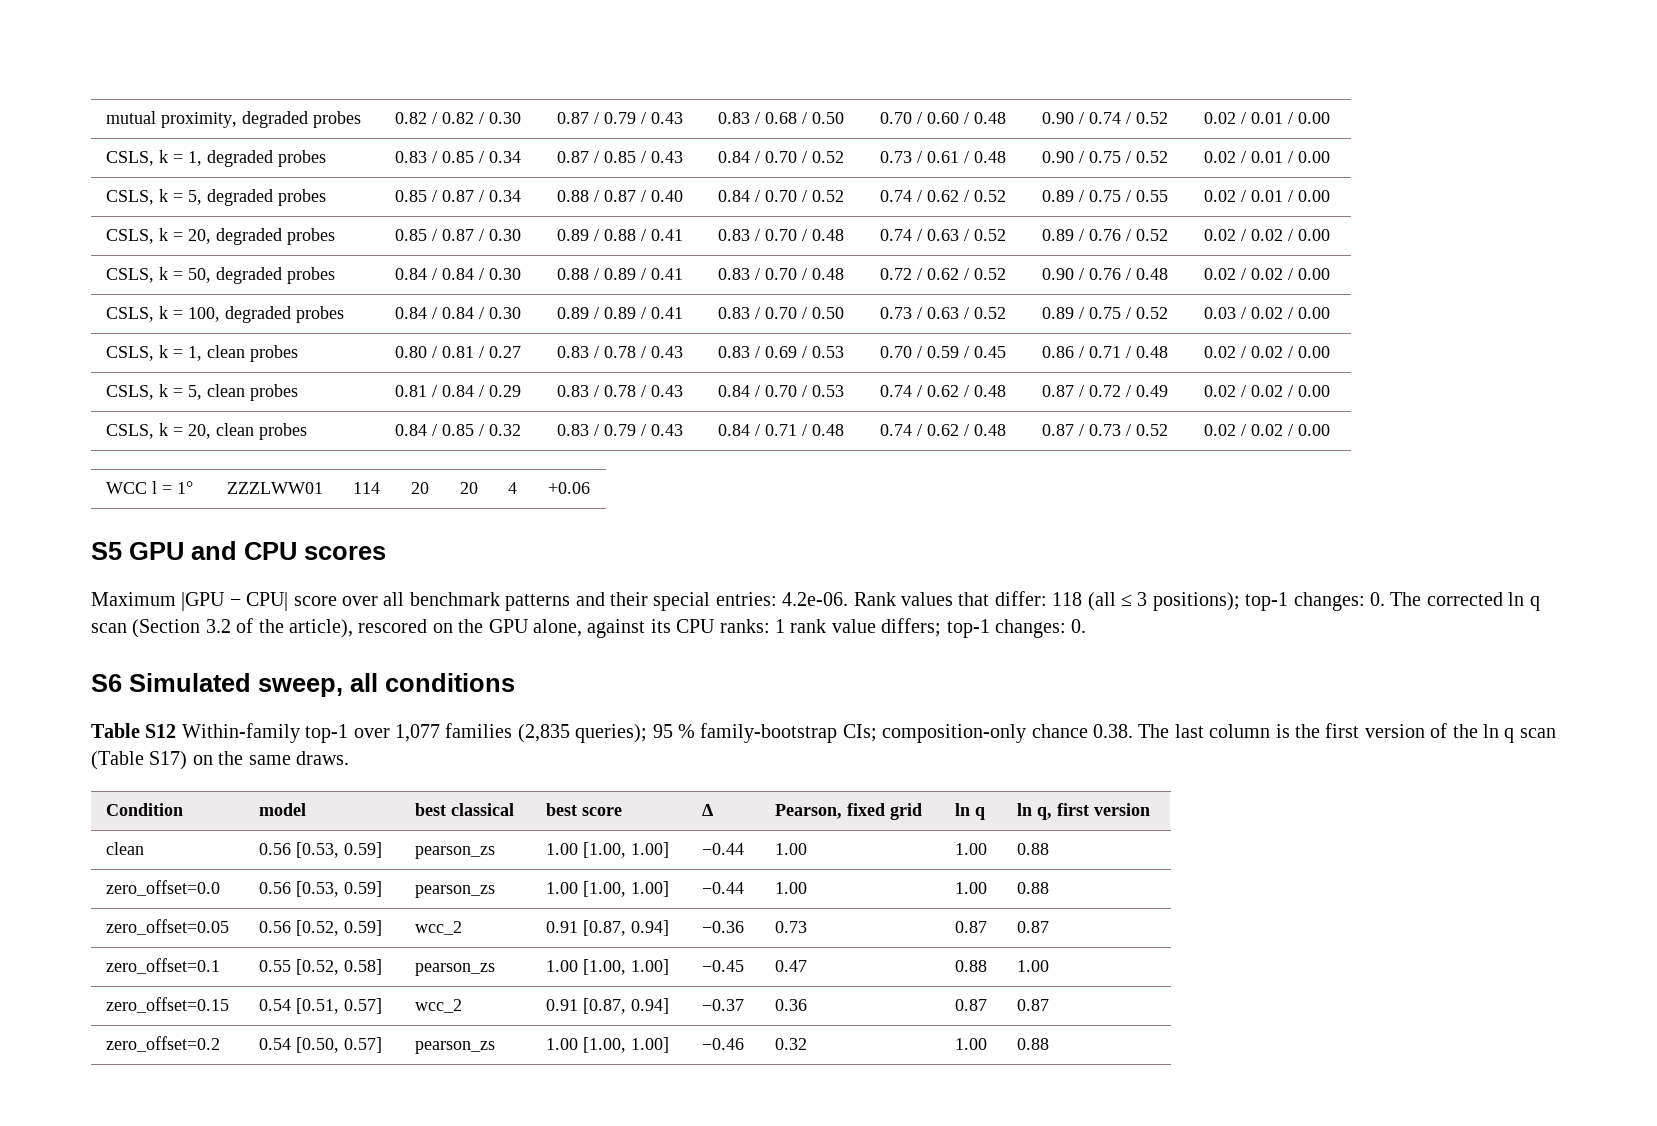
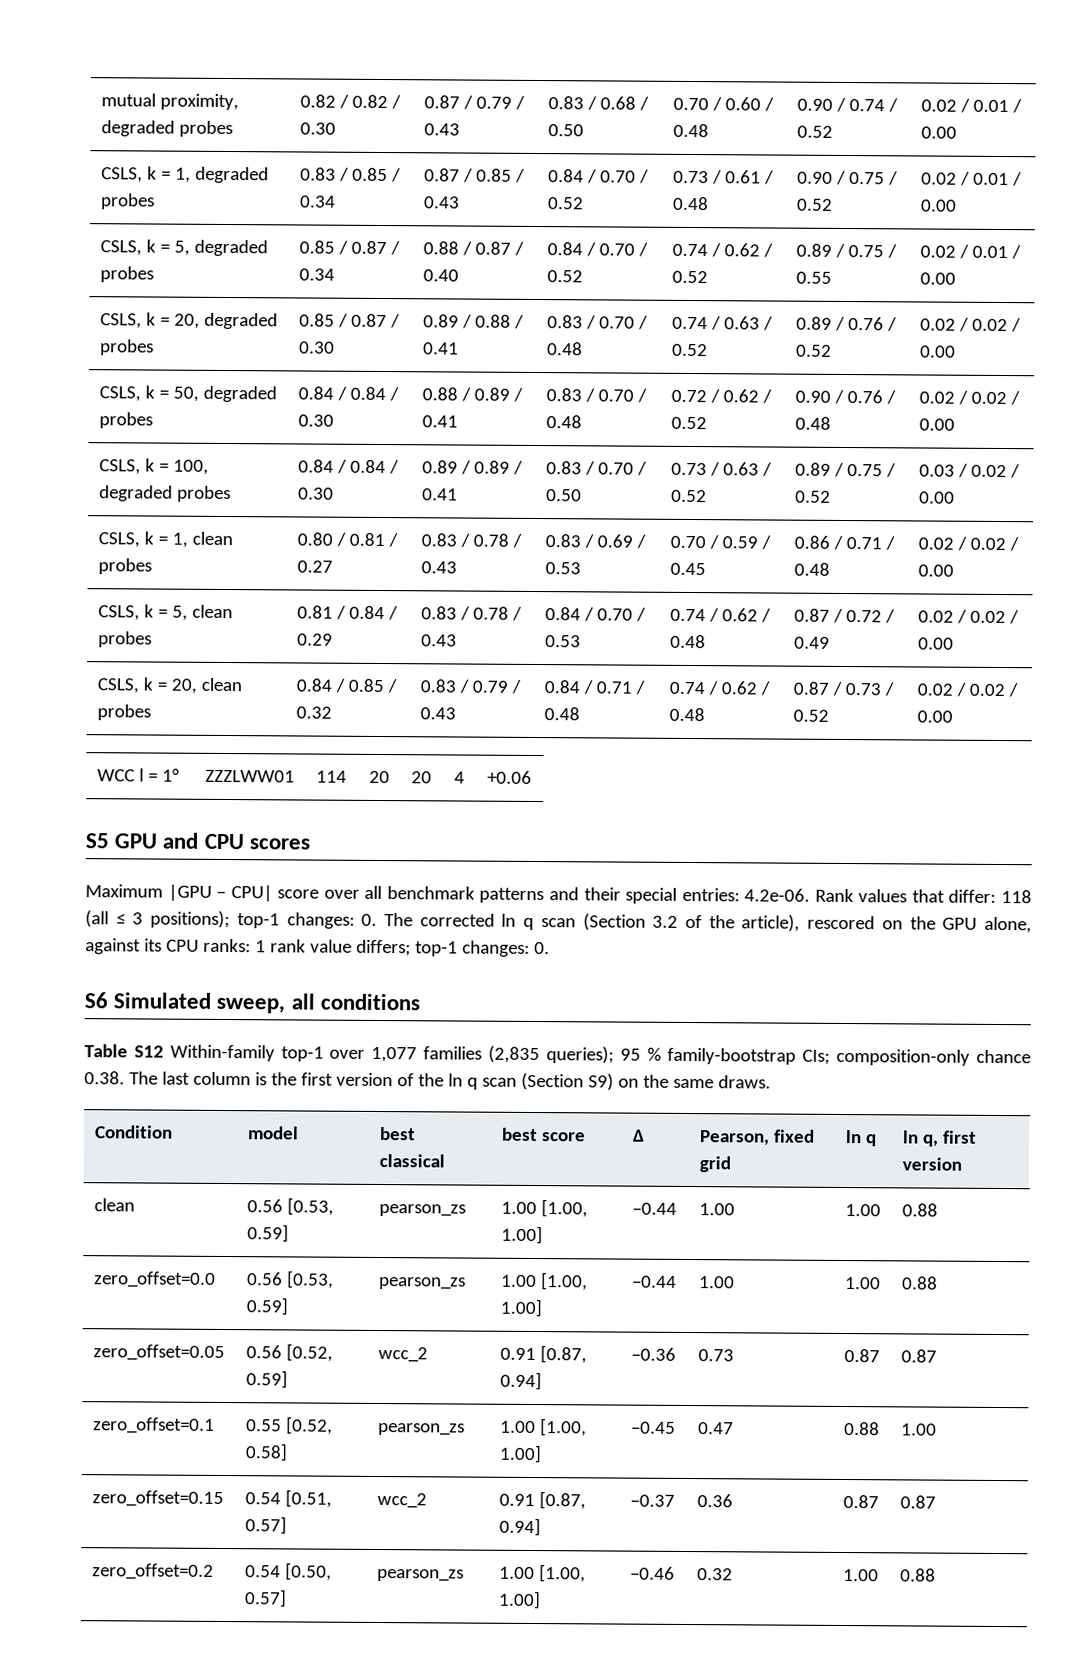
- Table S12 Within-family top-1 over 1,077 families (2,835 queries); 95 % family-bootstrap CIs; composition-only chance 0.38. The last column is the first version of the ln q scan (Table S17) on the same draws.
+ Table S12 Within-family top-1 over 1,077 families (2,835 queries); 95 % family-bootstrap CIs; composition-only chance 0.38. The last column is the first version of the ln q scan (Section S9) on the same draws.

